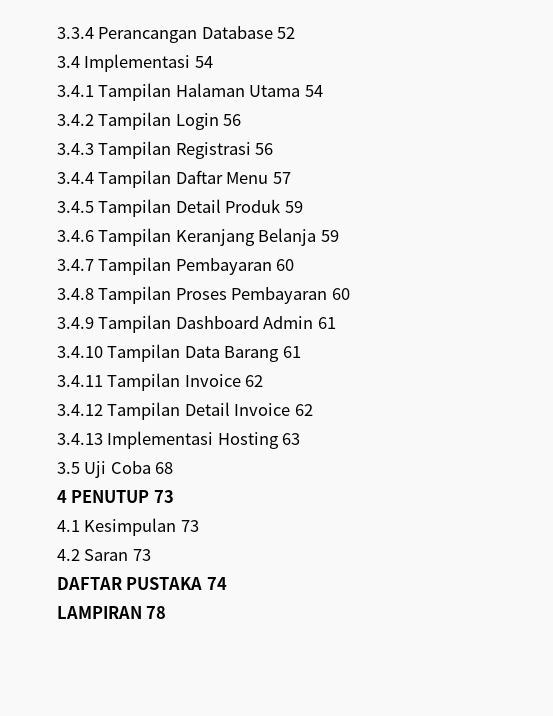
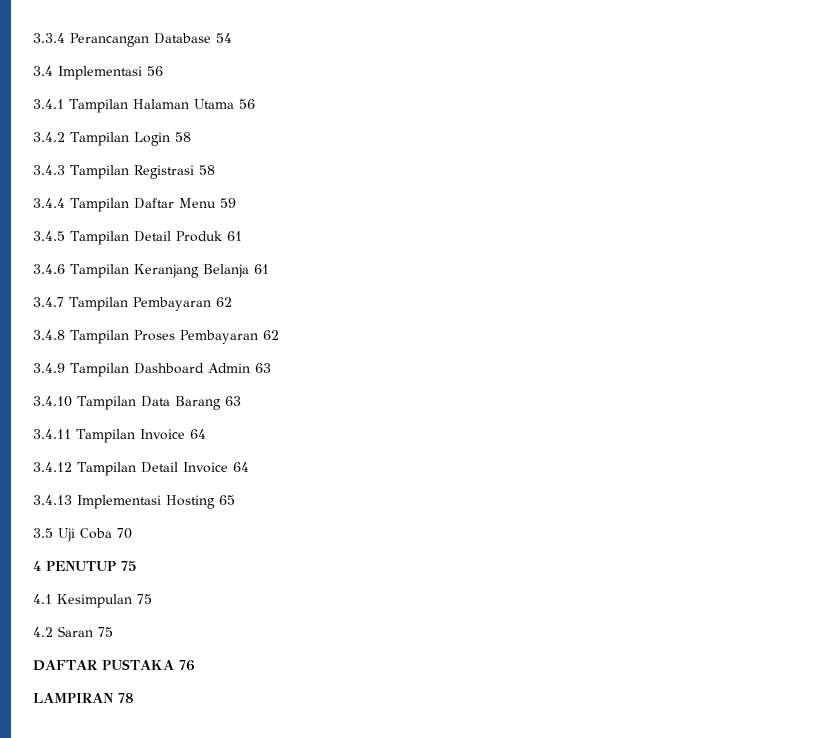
- 3.3.4 Perancangan Database 52
+ 3.3.4 Perancangan Database 54
- 3.4 Implementasi 54
+ 3.4 Implementasi 56
- 3.4.1 Tampilan Halaman Utama 54
+ 3.4.1 Tampilan Halaman Utama 56
- 3.4.2 Tampilan Login 56
+ 3.4.2 Tampilan Login 58
- 3.4.3 Tampilan Registrasi 56
+ 3.4.3 Tampilan Registrasi 58
- 3.4.4 Tampilan Daftar Menu 57
+ 3.4.4 Tampilan Daftar Menu 59
- 3.4.5 Tampilan Detail Produk 59
+ 3.4.5 Tampilan Detail Produk 61
- 3.4.6 Tampilan Keranjang Belanja 59
+ 3.4.6 Tampilan Keranjang Belanja 61
- 3.4.7 Tampilan Pembayaran 60
+ 3.4.7 Tampilan Pembayaran 62
- 3.4.8 Tampilan Proses Pembayaran 60
+ 3.4.8 Tampilan Proses Pembayaran 62
- 3.4.9 Tampilan Dashboard Admin 61
+ 3.4.9 Tampilan Dashboard Admin 63
- 3.4.10 Tampilan Data Barang 61
+ 3.4.10 Tampilan Data Barang 63
- 3.4.11 Tampilan Invoice 62
+ 3.4.11 Tampilan Invoice 64
- 3.4.12 Tampilan Detail Invoice 62
+ 3.4.12 Tampilan Detail Invoice 64
- 3.4.13 Implementasi Hosting 63
+ 3.4.13 Implementasi Hosting 65
- 3.5 Uji Coba 68
+ 3.5 Uji Coba 70
- 4 PENUTUP 73
+ 4 PENUTUP 75
- 4.1 Kesimpulan 73
+ 4.1 Kesimpulan 75
- 4.2 Saran 73
+ 4.2 Saran 75
- DAFTAR PUSTAKA 74
+ DAFTAR PUSTAKA 76

